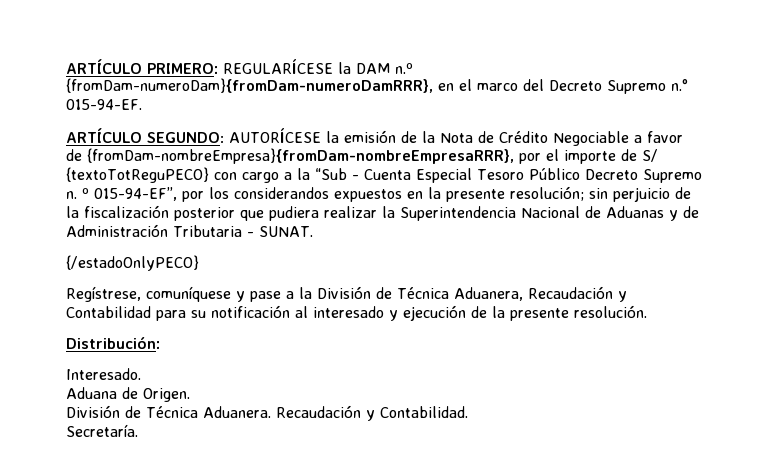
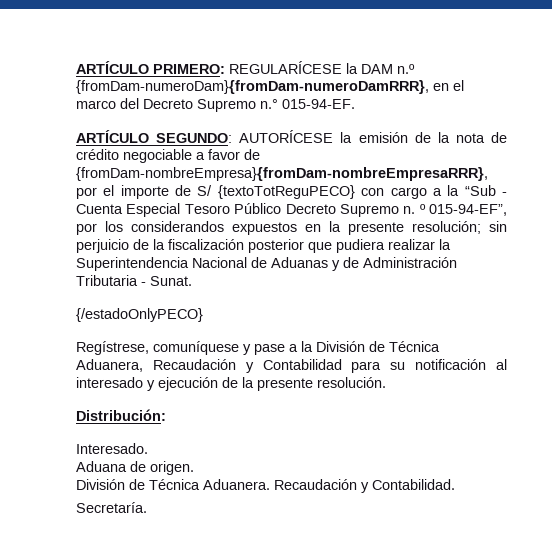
- ARTÍCULO SEGUNDO: AUTORÍCESE la emisión de la Nota de Crédito Negociable a favor de {fromDam-nombreEmpresa}{fromDam-nombreEmpresaRRR}, por el importe de S/ {textoTotReguPECO} con cargo a la “Sub - Cuenta Especial Tesoro Público Decreto Supremo n. º 015-94-EF”, por los considerandos expuestos en la presente resolución; sin perjuicio de la fiscalización posterior que pudiera realizar la Superintendencia Nacional de Aduanas y de Administración Tributaria - SUNAT.
+ ARTÍCULO SEGUNDO: AUTORÍCESE la emisión de la nota de crédito negociable a favor de {fromDam-nombreEmpresa}{fromDam-nombreEmpresaRRR}, por el importe de S/ {textoTotReguPECO} con cargo a la “Sub - Cuenta Especial Tesoro Público Decreto Supremo n. º 015-94-EF”, por los considerandos expuestos en la presente resolución; sin perjuicio de la fiscalización posterior que pudiera realizar la Superintendencia Nacional de Aduanas y de Administración Tributaria - Sunat.
- Aduana de Origen.
+ Aduana de origen.

